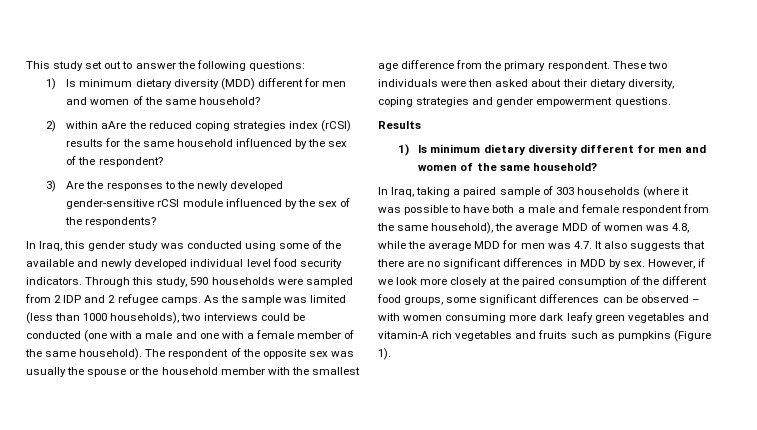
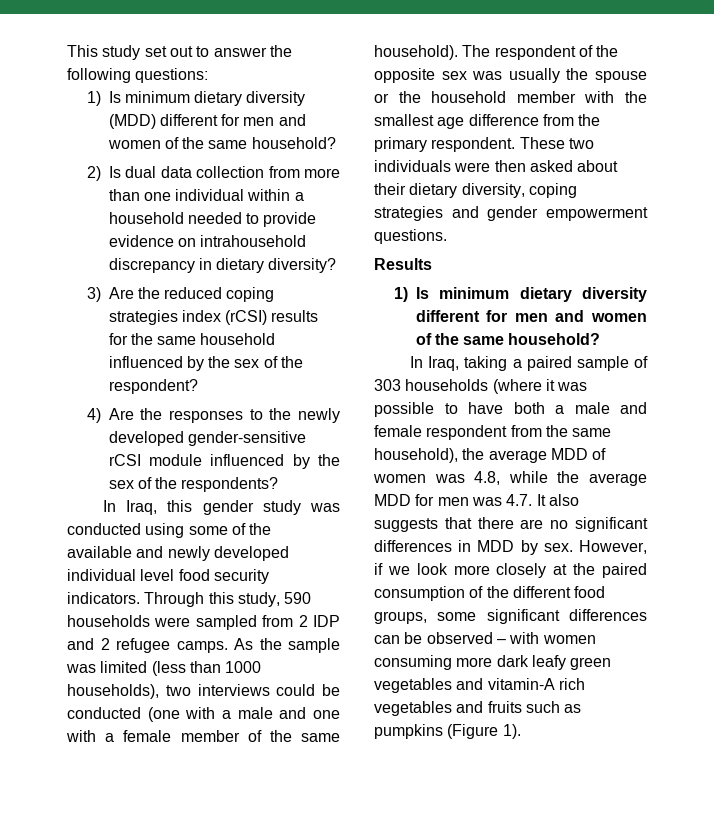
- 2) within aAre the reduced coping strategies index (rCSI) results for the same household influenced by the sex of the respondent?
+ 2) Is dual data collection from more than one individual within a household needed to provide evidence on intrahousehold discrepancy in dietary diversity?
+ 3) Are the reduced coping strategies index (rCSI) results for the same household influenced by the sex of the respondent?
- 3) Are the responses to the newly developed gender-sensitive rCSI module influenced by the sex of the respondents?
+ 4) Are the responses to the newly developed gender-sensitive rCSI module influenced by the sex of the respondents?

